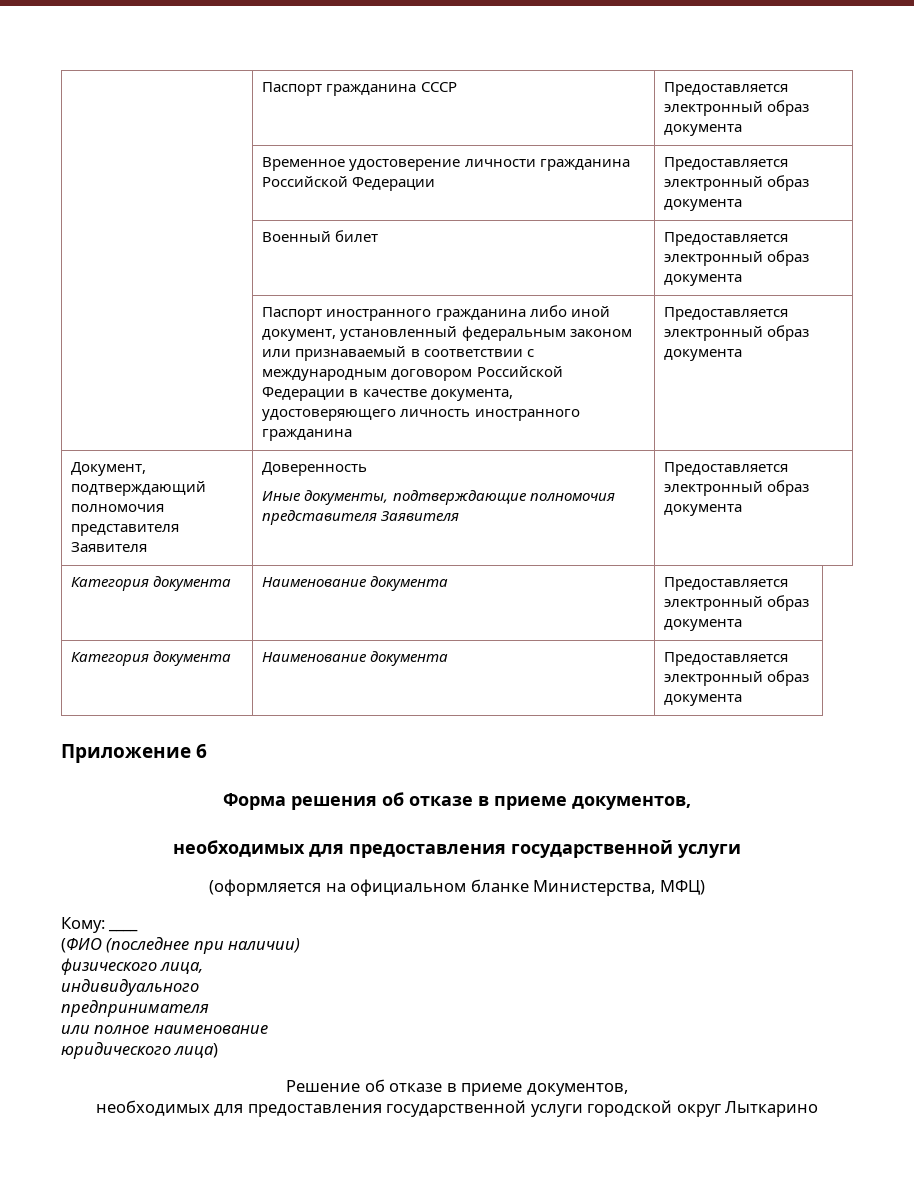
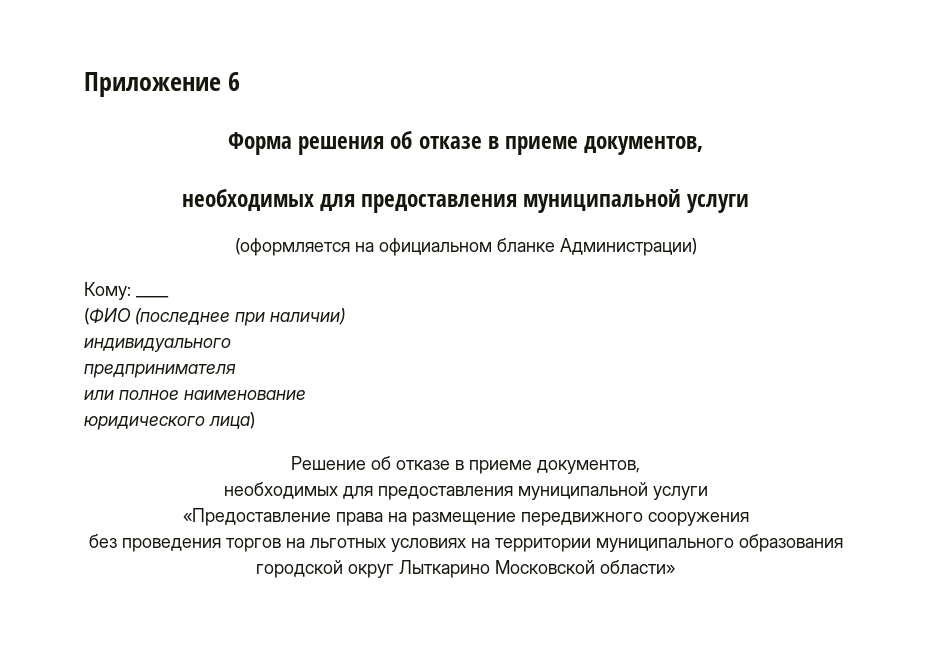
- | Паспорт гражданина СССР | Предоставляется электронный образ документа
- | Временное удостоверение личности гражданина Российской Федерации | Предоставляется электронный образ документа
- | Военный билет | Предоставляется электронный образ документа
- | Паспорт иностранного гражданина либо иной документ, установленный федеральным законом или признаваемый в соответствии с международным договором Российской Федерации в качестве документа, удостоверяющего личность иностранного гражданина | Предоставляется электронный образ документа
- Документ, подтверждающий полномочия представителя Заявителя | Доверенность
- Иные документы, подтверждающие полномочия представителя Заявителя | Предоставляется электронный образ документа
- Категория документа | Наименование документа | Предоставляется электронный образ документа
- Категория документа | Наименование документа | Предоставляется электронный образ документа
  Форма решения об отказе в приеме документов,
- необходимых для предоставления государственной услуги
+ необходимых для предоставления муниципальной услуги
- (оформляется на официальном бланке Министерства, МФЦ)
+ (оформляется на официальном бланке Администрации)
- физического лица,
  Решение об отказе в приеме документов,
- необходимых для предоставления государственной услуги городской округ Лыткарино
+ необходимых для предоставления муниципальной услуги
+ «Предоставление права на размещение передвижного сооружения
+ без проведения торгов на льготных условиях на территории муниципального образования городской округ Лыткарино Московской области»

